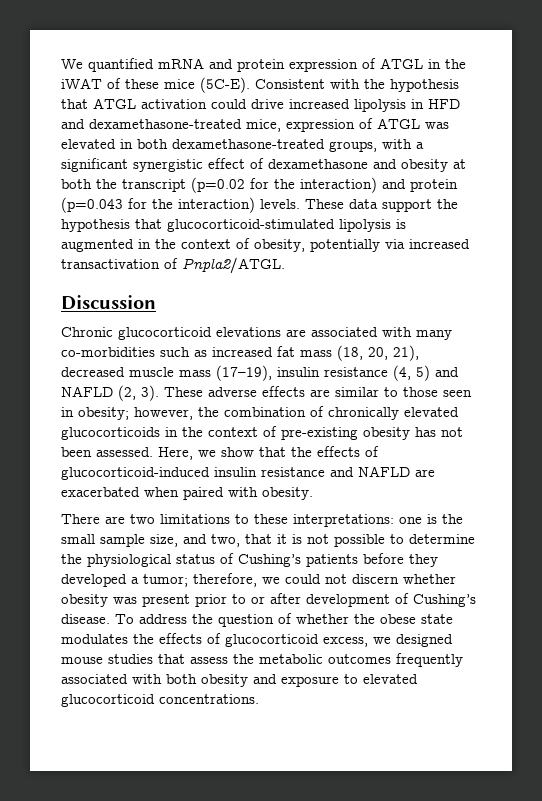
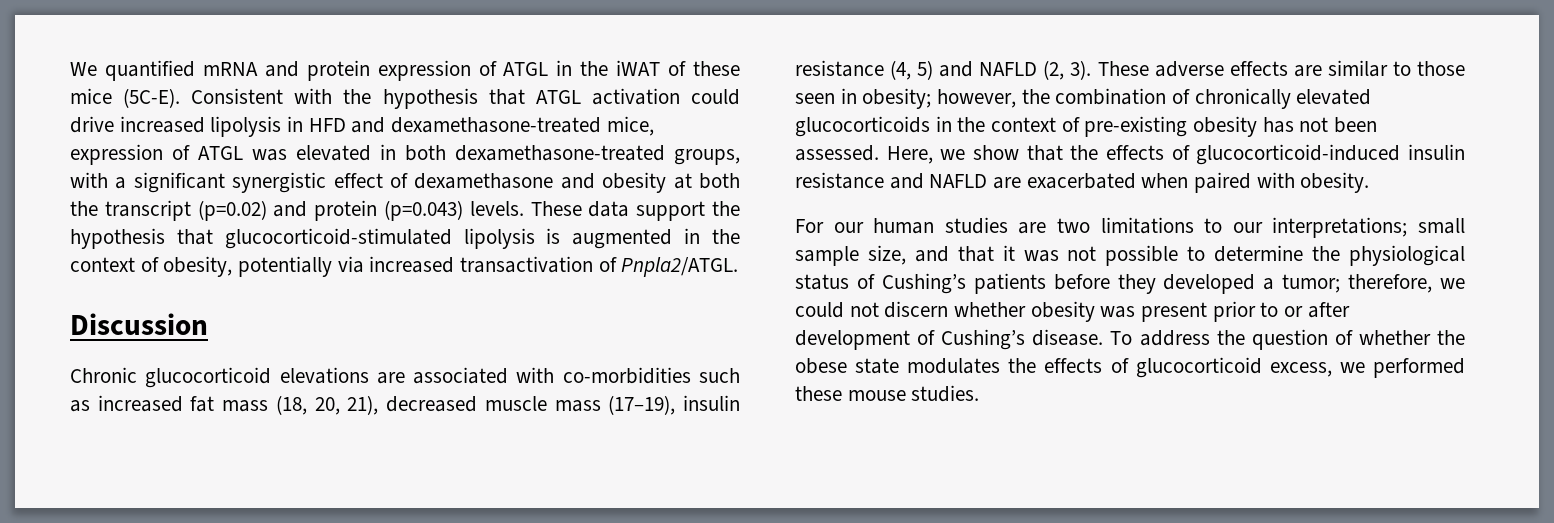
- Consistent with the hypothesis that ATGL activation could drive increased lipolysis in HFD and dexamethasone-treated mice, expression of ATGL was elevated in both dexamethasone-treated groups, with a significant synergistic effect of dexamethasone and obesity at both the transcript (p=0.02 for the interaction) and protein (p=0.043 for the interaction) levels.
+ Consistent with the hypothesis that ATGL activation could drive increased lipolysis in HFD and dexamethasone-treated mice, expression of ATGL was elevated in both dexamethasone-treated groups, with a significant synergistic effect of dexamethasone and obesity at both the transcript (p=0.02) and protein (p=0.043) levels.
- Chronic glucocorticoid elevations are associated with many co-morbidities such as increased fat mass (18, 20, 21), decreased muscle mass (17–19), insulin resistance (4, 5) and NAFLD (2, 3).
+ Chronic glucocorticoid elevations are associated with co-morbidities such as increased fat mass (18, 20, 21), decreased muscle mass (17–19), insulin resistance (4, 5) and NAFLD (2, 3).
- There are two limitations to these interpretations: one is the small sample size, and two, that it is not possible to determine the physiological status of Cushing’s patients before they developed a tumor; therefore, we could not discern whether obesity was present prior to or after development of Cushing’s disease.
+ For our human studies are two limitations to our interpretations; small sample size, and that it was not possible to determine the physiological status of Cushing’s patients before they developed a tumor; therefore, we could not discern whether obesity was present prior to or after development of Cushing’s disease.
- To address the question of whether the obese state modulates the effects of glucocorticoid excess, we designed mouse studies that assess the metabolic outcomes frequently associated with both obesity and exposure to elevated glucocorticoid concentrations.
+ To address the question of whether the obese state modulates the effects of glucocorticoid excess, we performed these mouse studies.

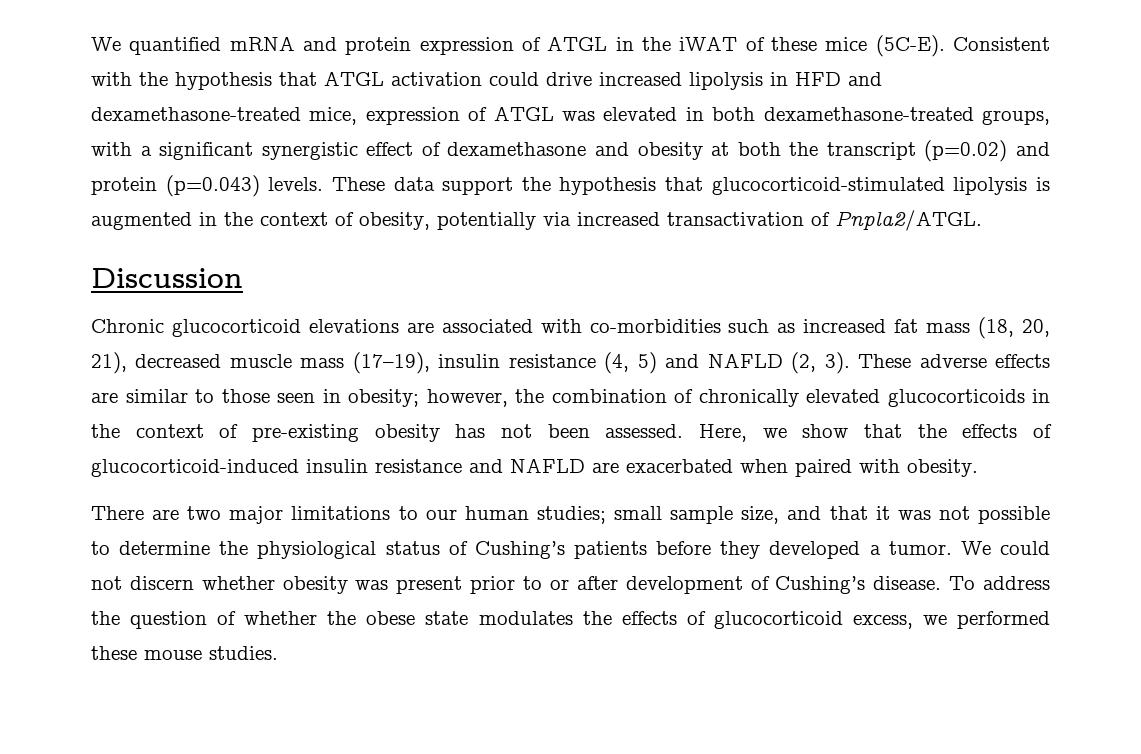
- For our human studies are two limitations to our interpretations; small sample size, and that it was not possible to determine the physiological status of Cushing’s patients before they developed a tumor; therefore, we could not discern whether obesity was present prior to or after development of Cushing’s disease.
+ There are two major limitations to our human studies; small sample size, and that it was not possible to determine the physiological status of Cushing’s patients before they developed a tumor. We could not discern whether obesity was present prior to or after development of Cushing’s disease.

